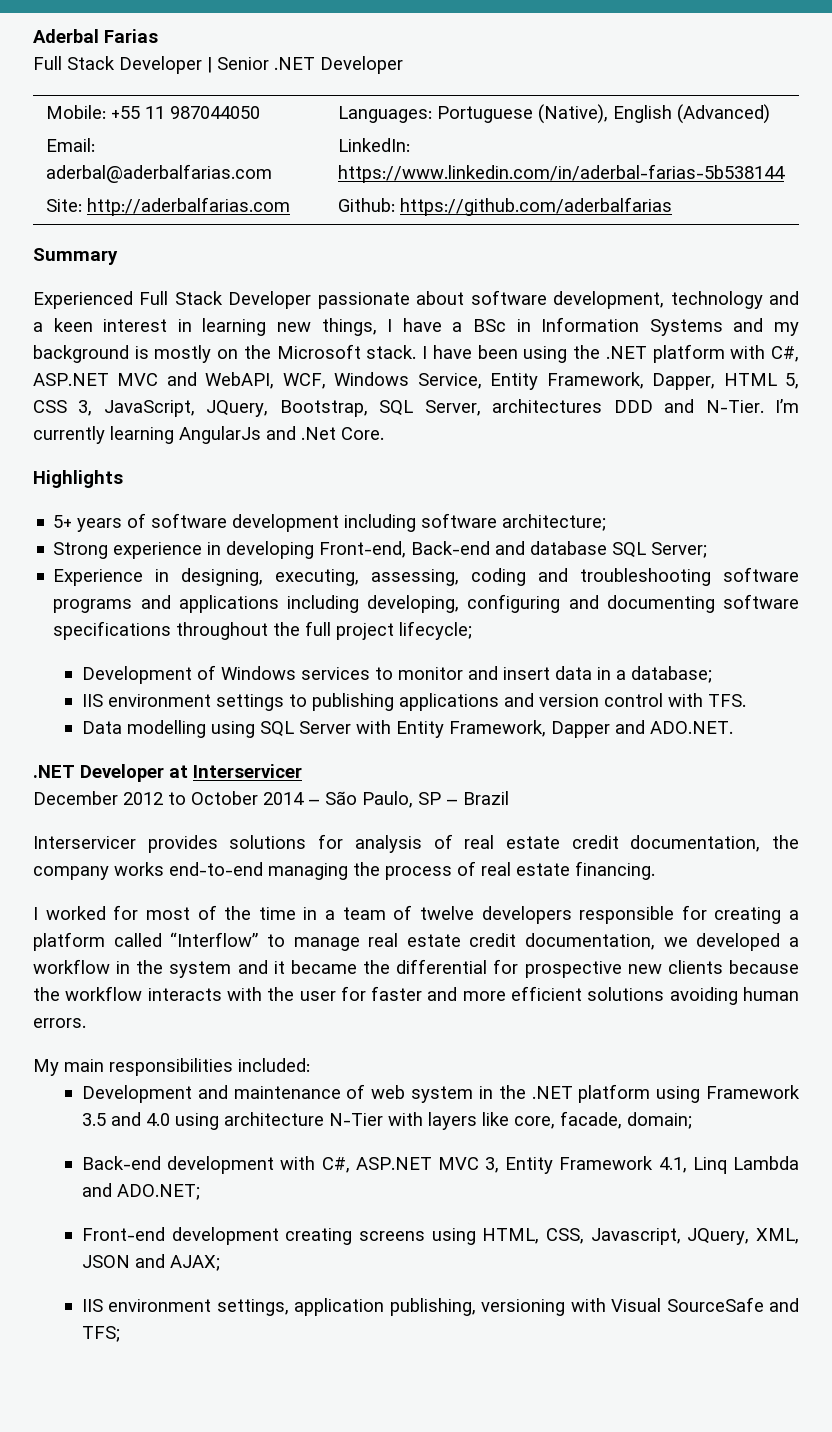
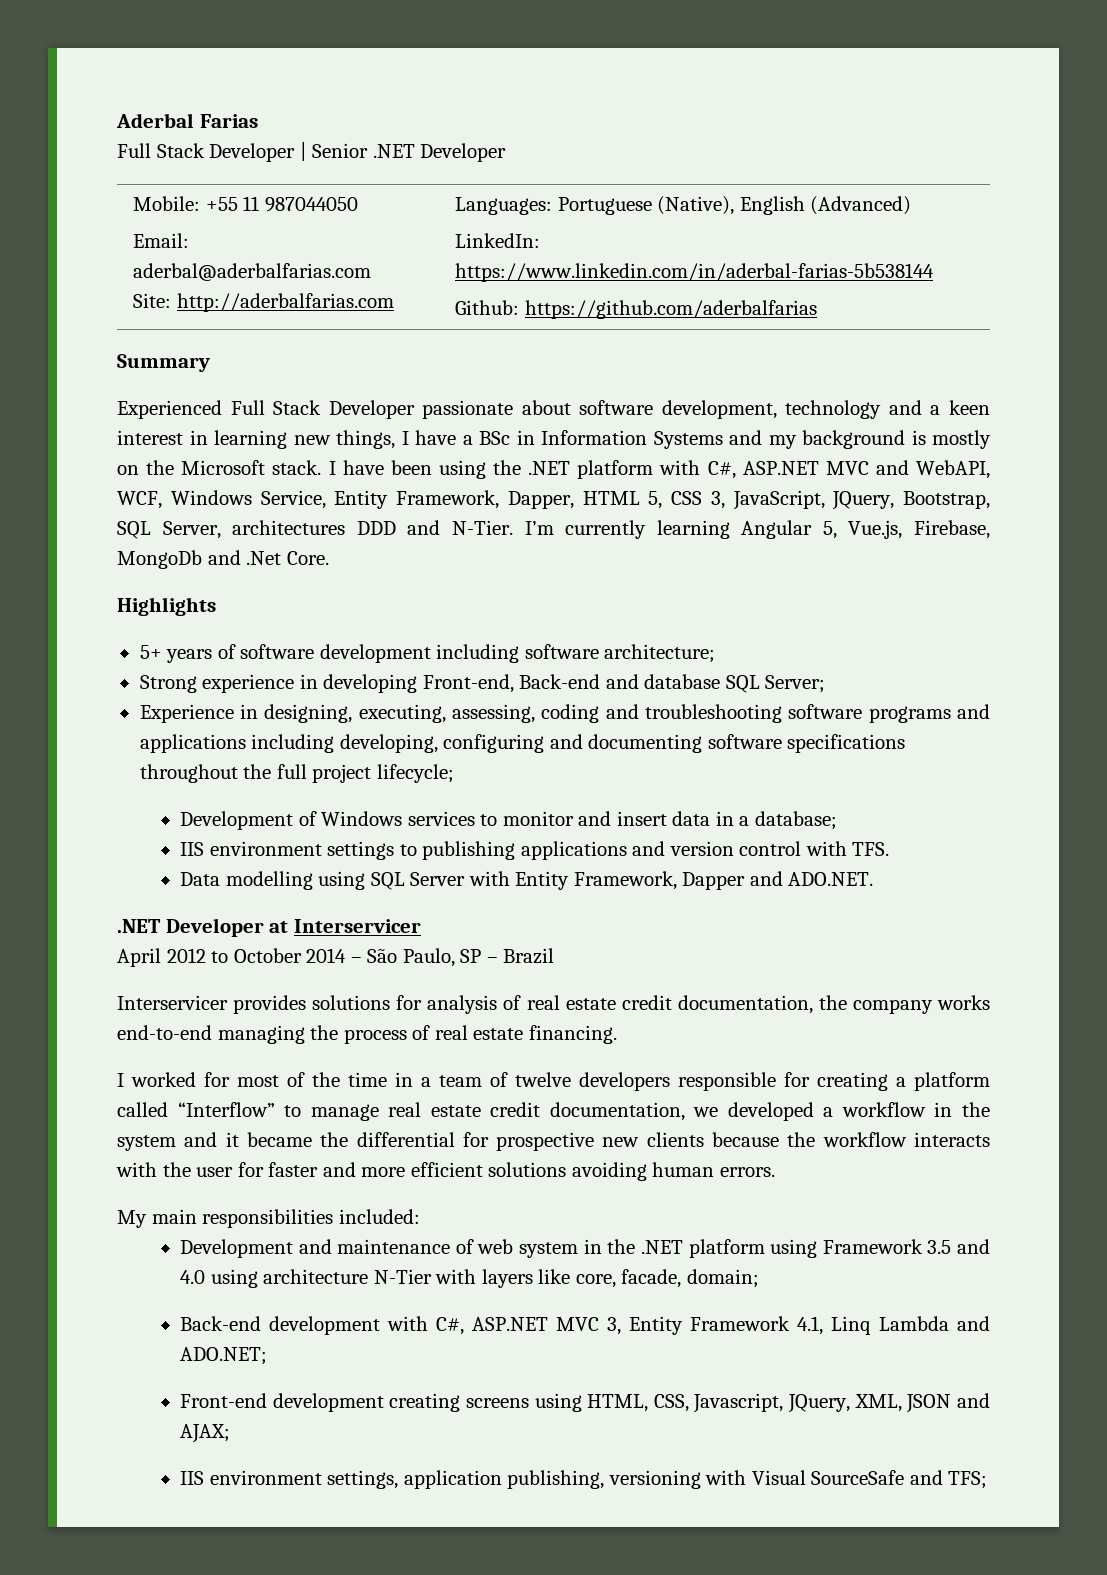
- I’m currently learning AngularJs and .Net Core.
+ I’m currently learning Angular 5, Vue.js, Firebase, MongoDb and .Net Core.
- December 2012 to October 2014 – São Paulo, SP – Brazil
+ April 2012 to October 2014 – São Paulo, SP – Brazil

